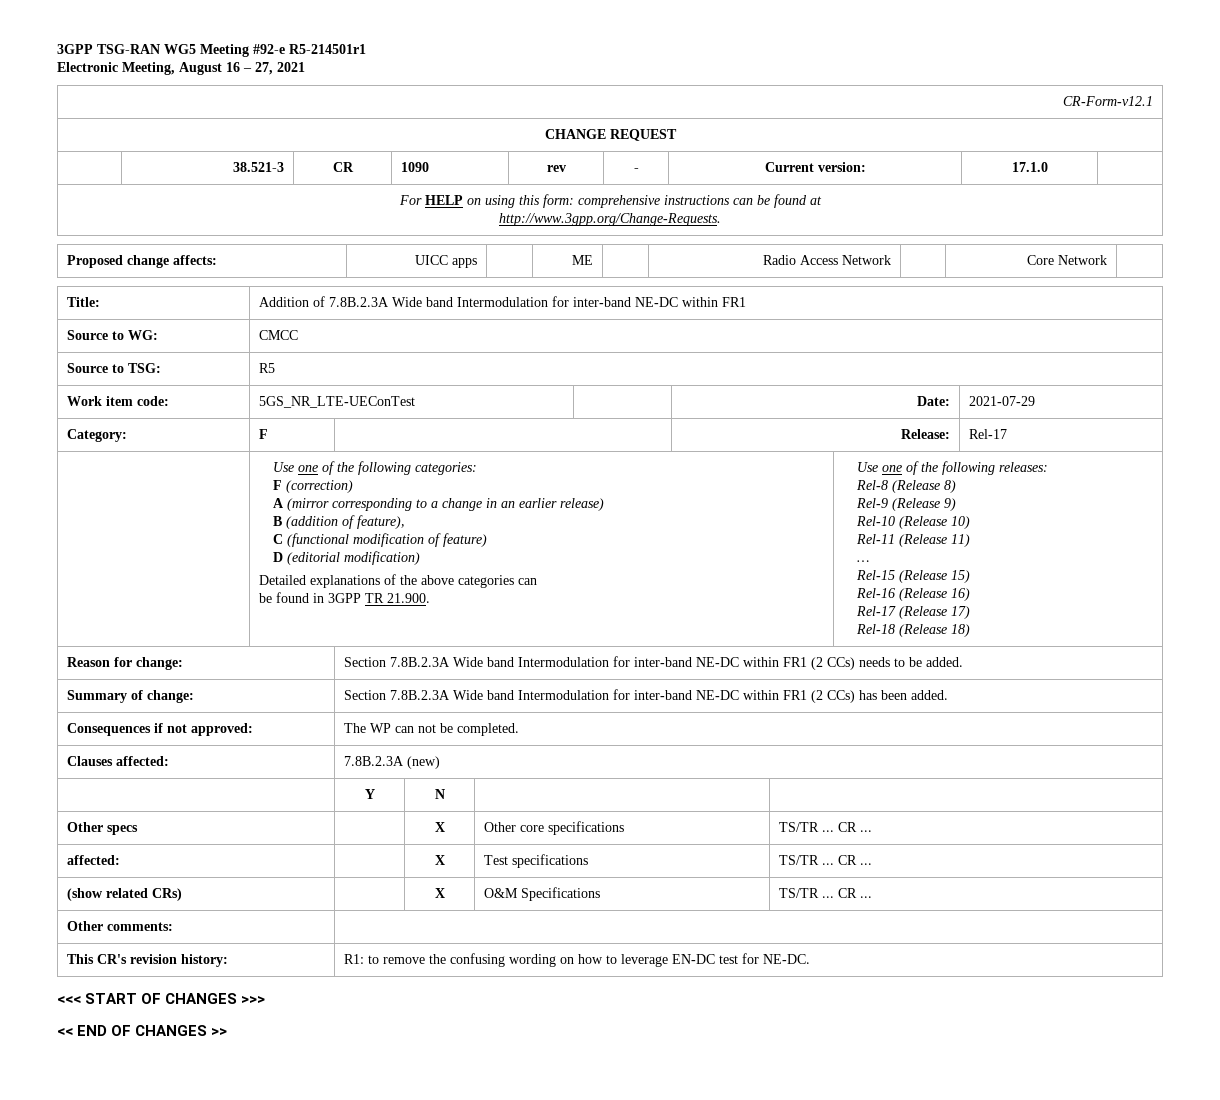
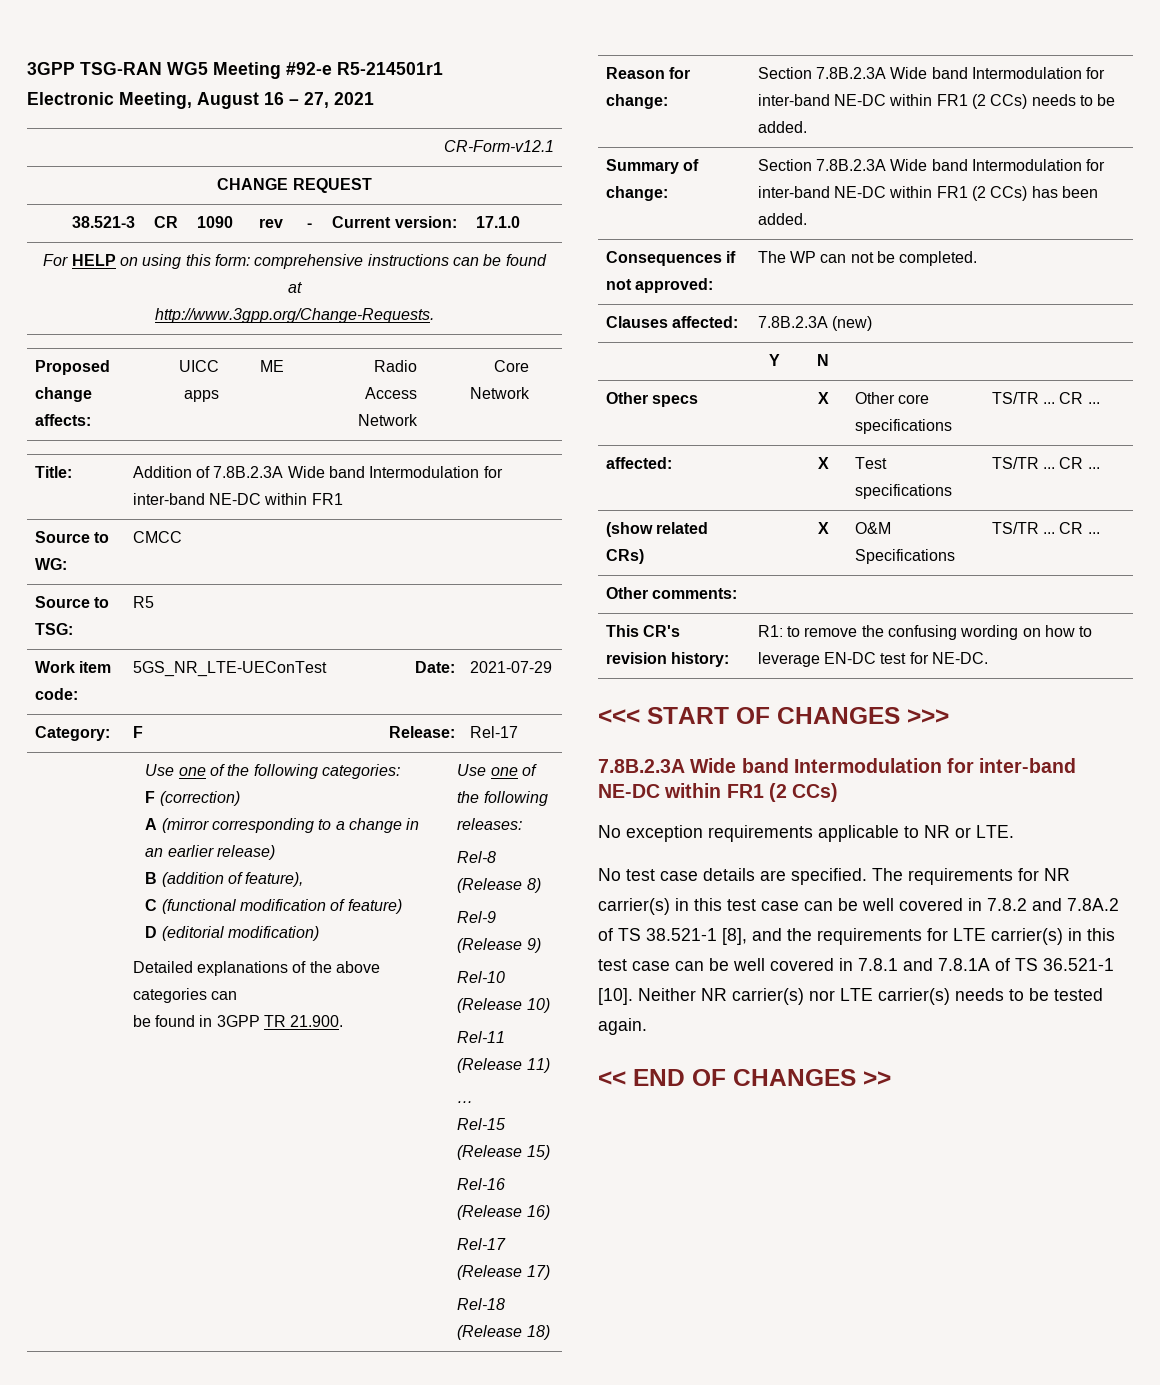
  <<< START OF CHANGES >>>
+ 7.8B.2.3A Wide band Intermodulation for inter-band NE-DC within FR1 (2 CCs)
+ No exception requirements applicable to NR or LTE.
+ No test case details are specified. The requirements for NR carrier(s) in this test case can be well covered in 7.8.2 and 7.8A.2 of TS 38.521-1 [8], and the requirements for LTE carrier(s) in this test case can be well covered in 7.8.1 and 7.8.1A of TS 36.521-1 [10]. Neither NR carrier(s) nor LTE carrier(s) needs to be tested again.

